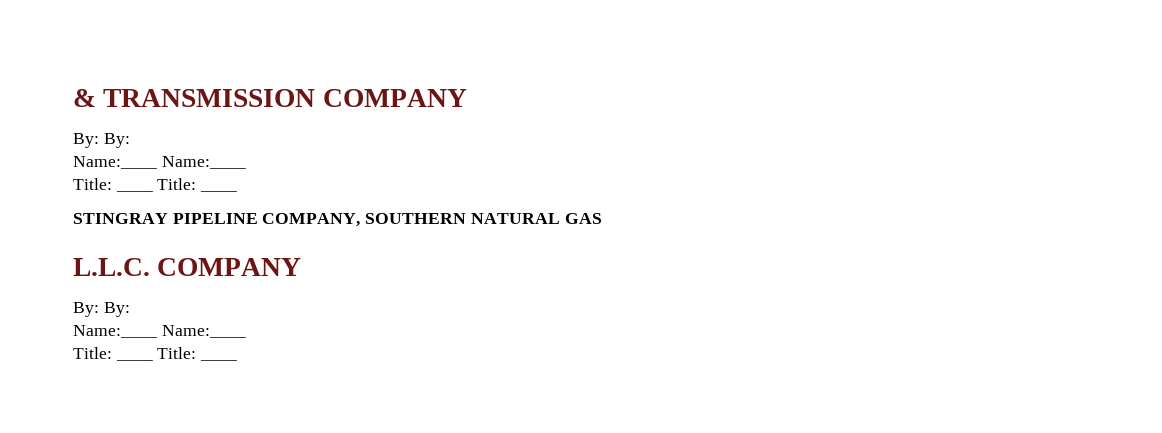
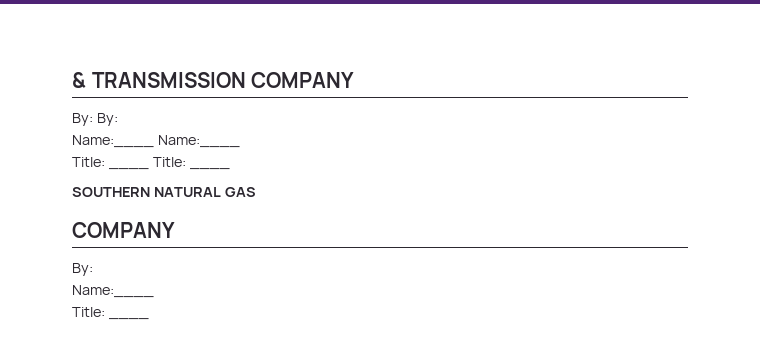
- STINGRAY PIPELINE COMPANY, SOUTHERN NATURAL GAS
- L.L.C. COMPANY
- By: By:
- Name:____ Name:____
- Title: ____ Title: ____
+ SOUTHERN NATURAL GAS
+ COMPANY
+ By:
+ Name:____
+ Title: ____

